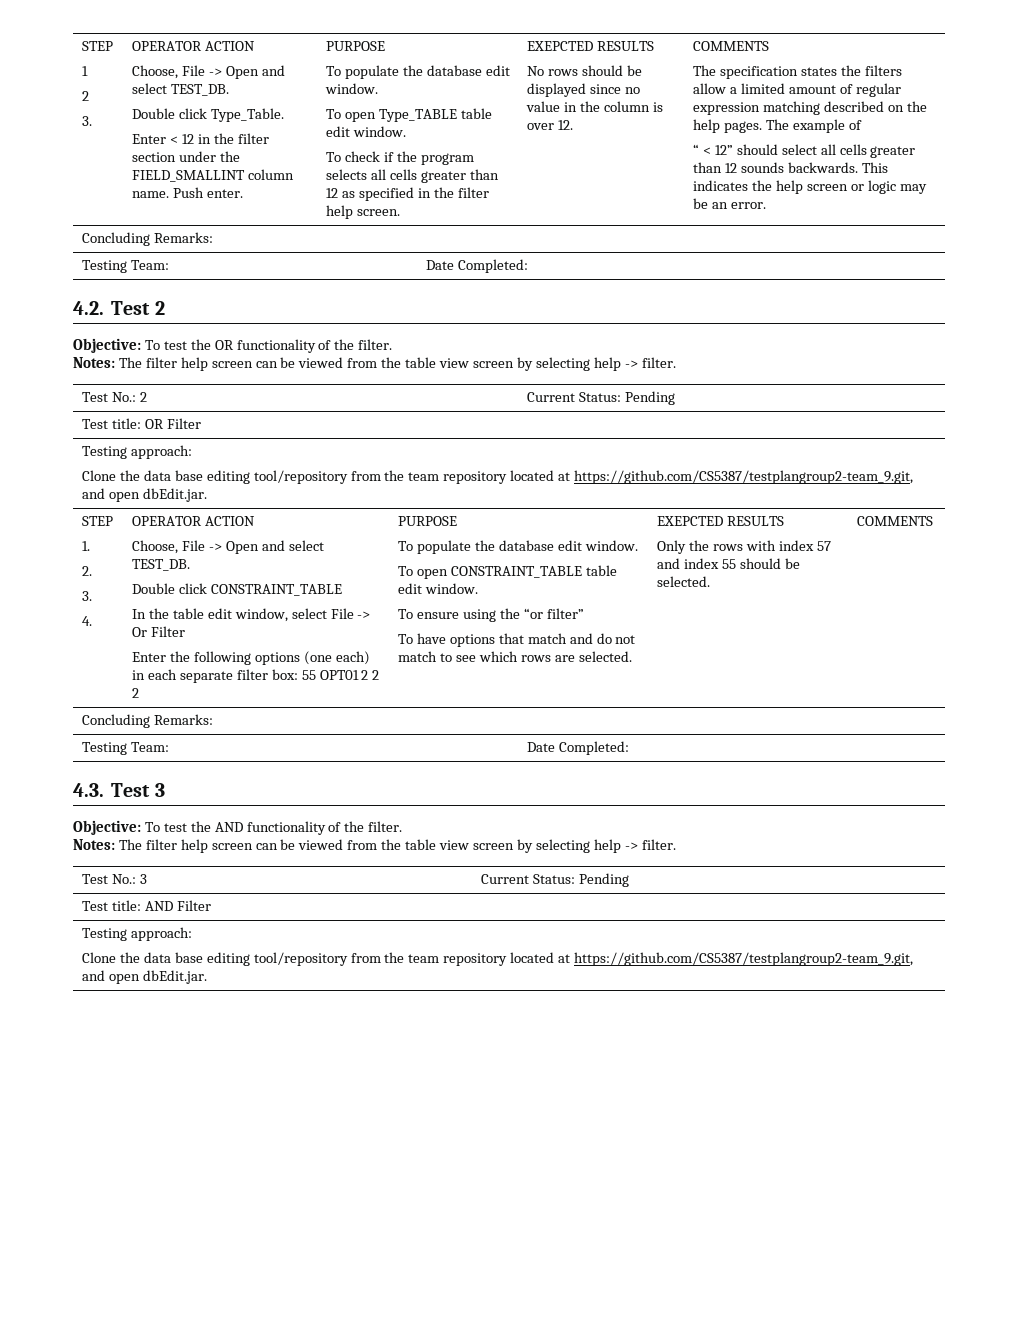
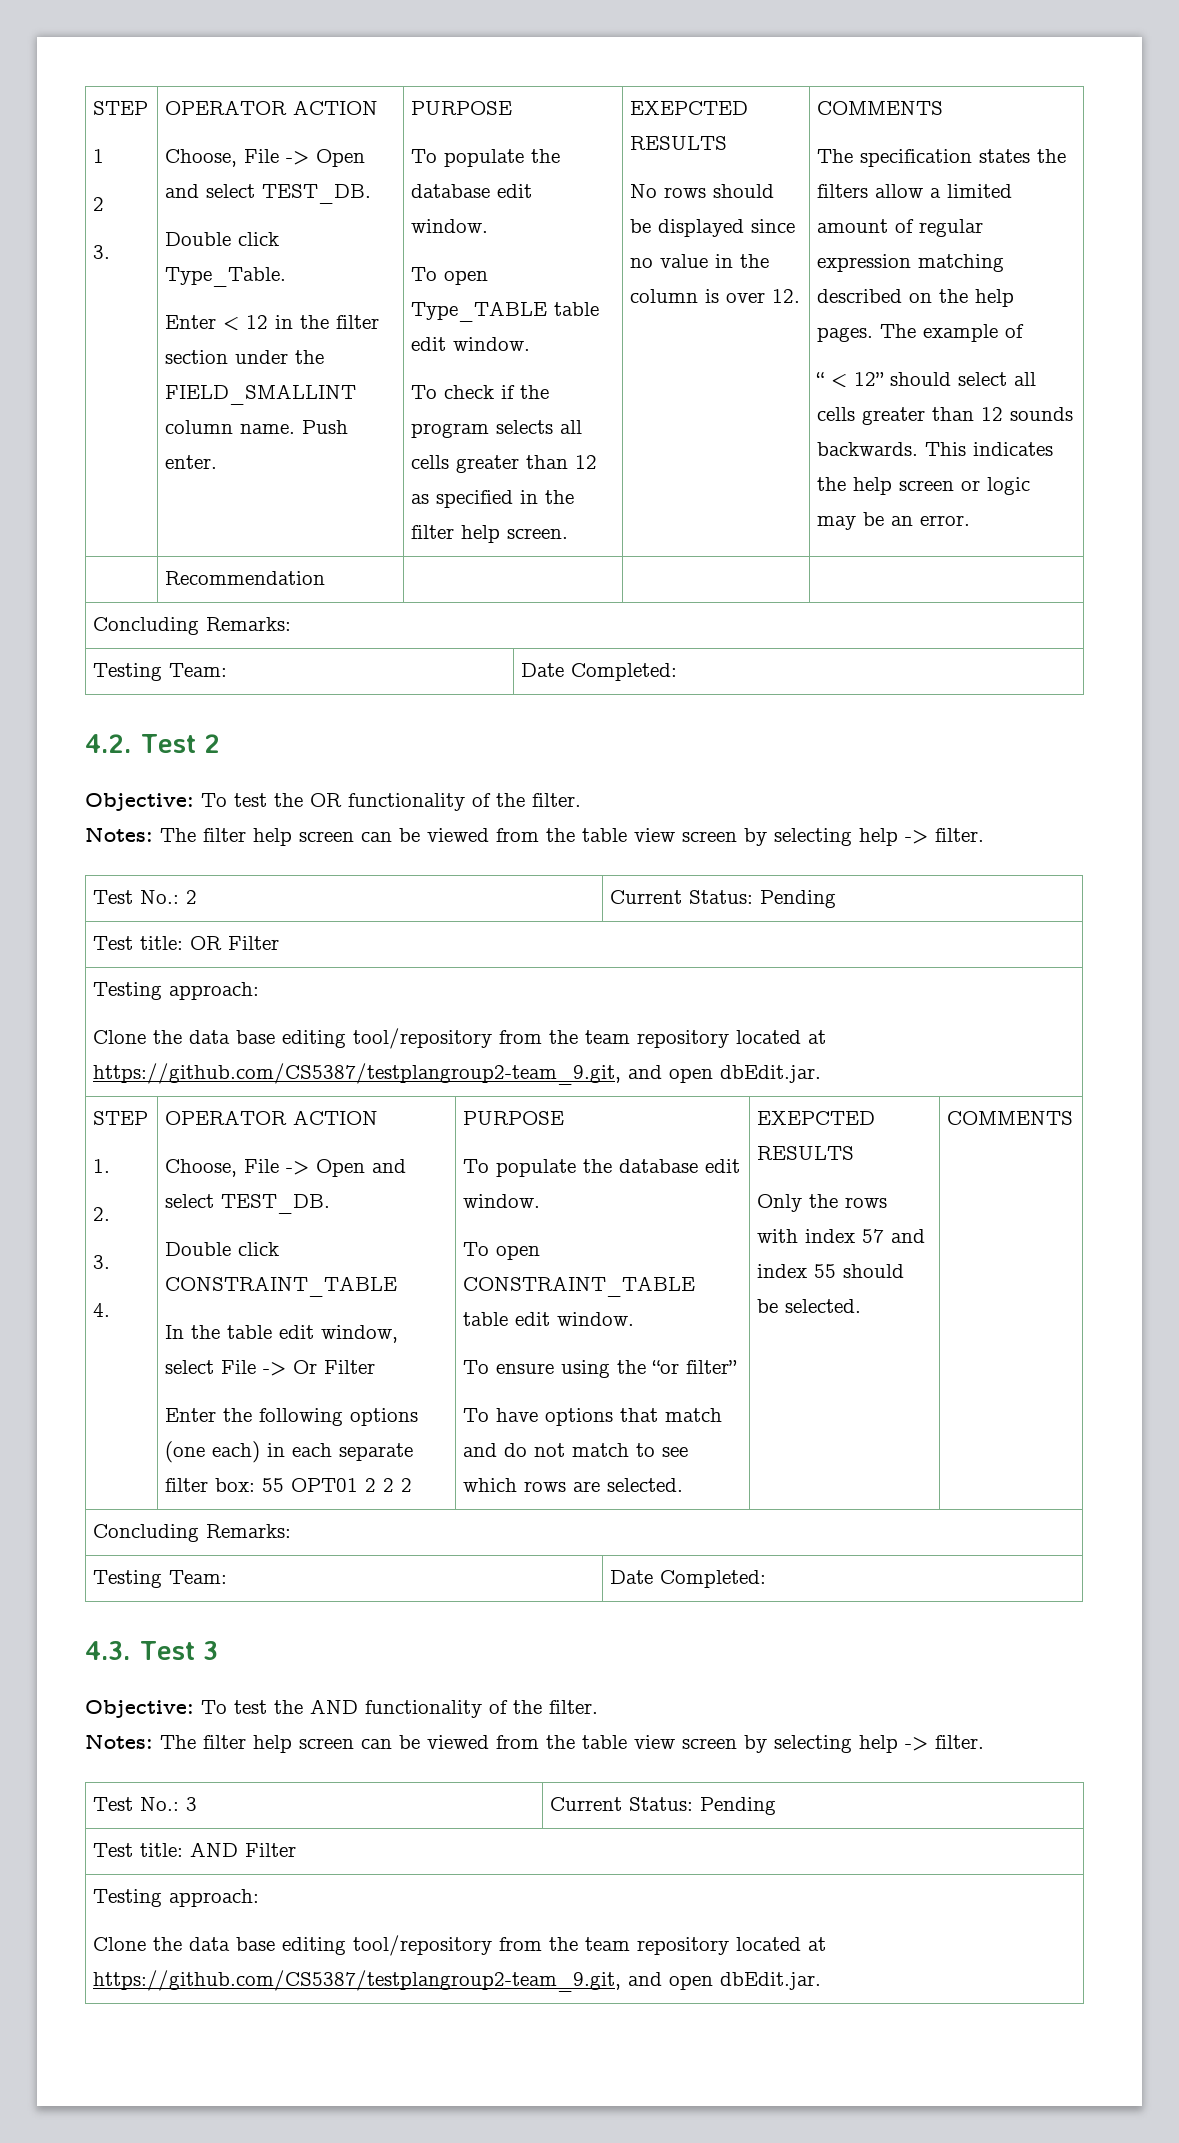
+ | Recommendation | | |

